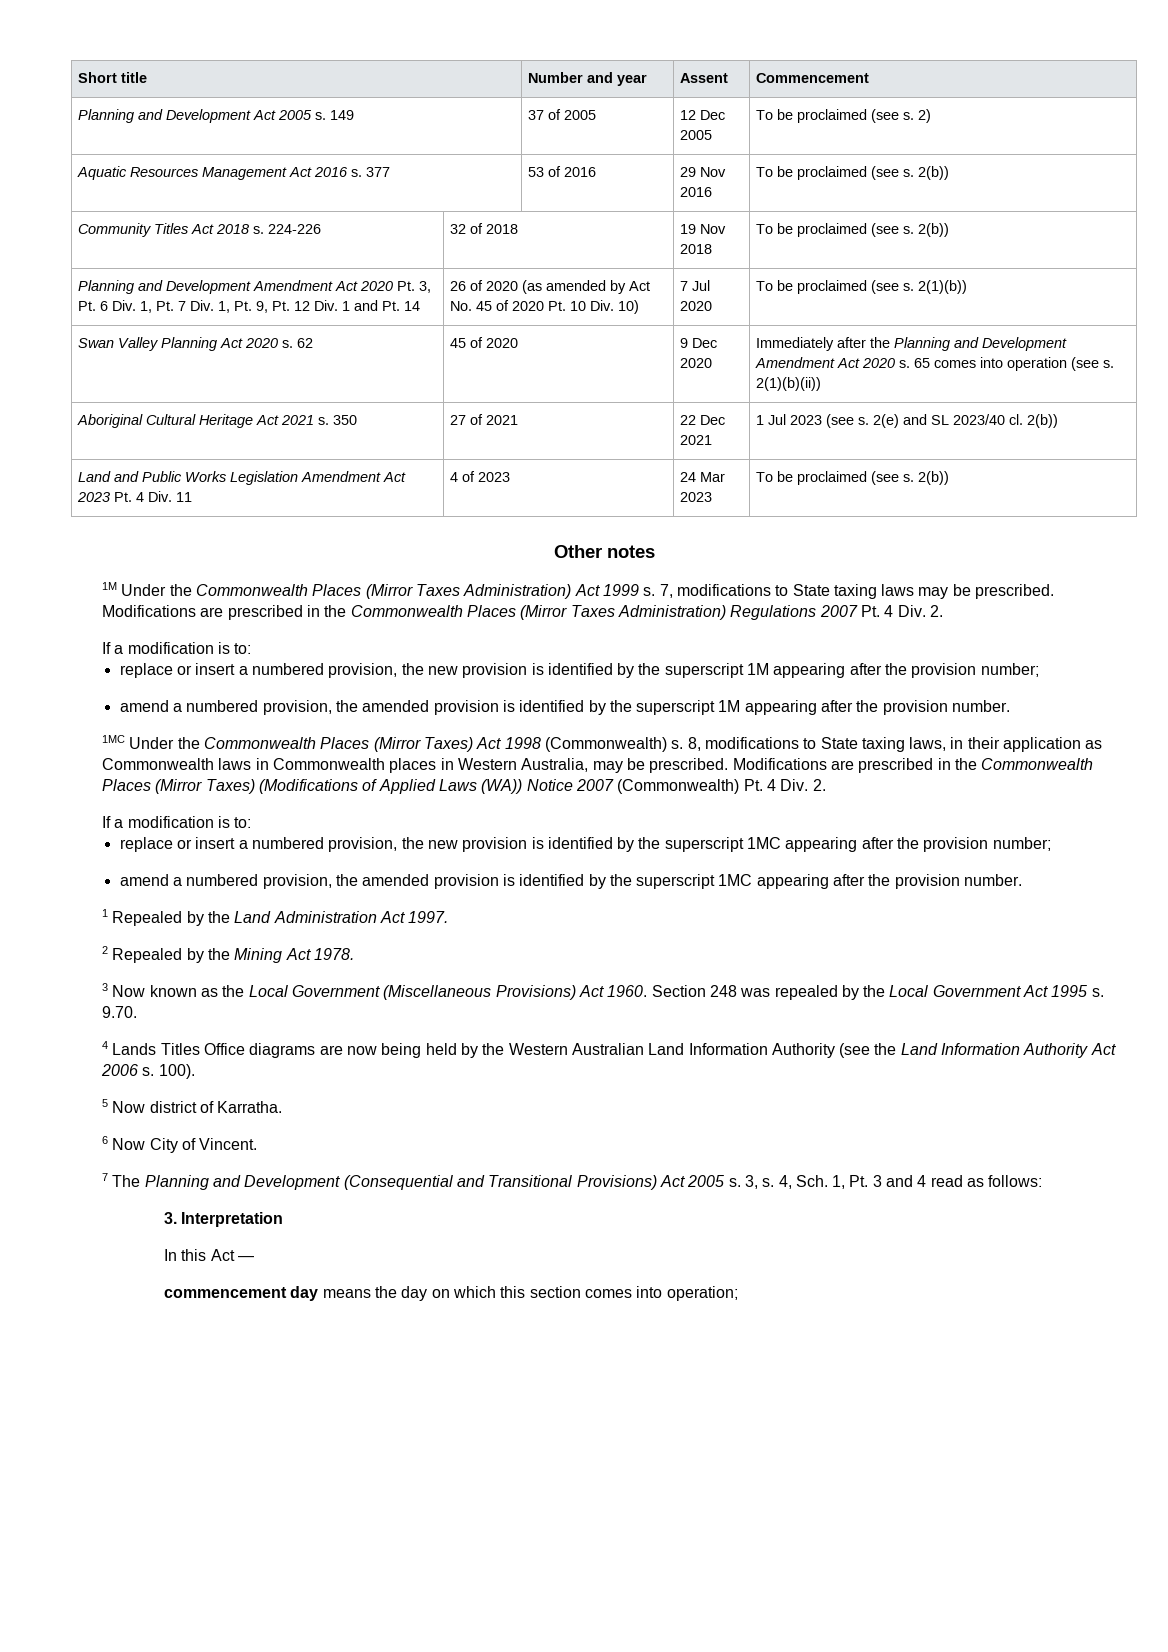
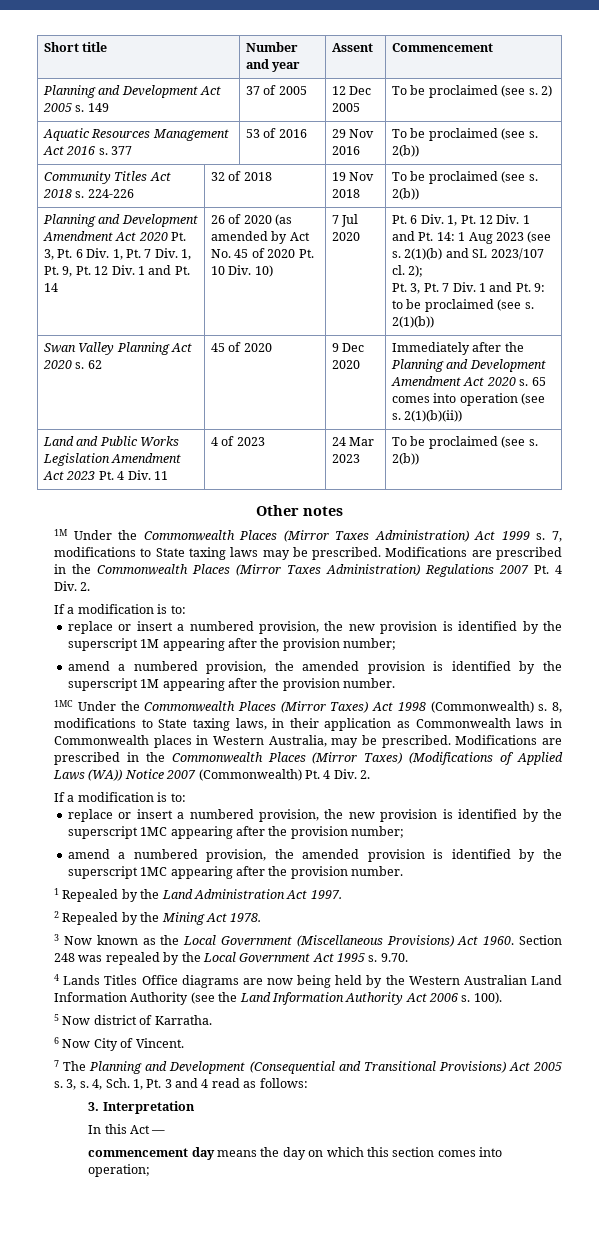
- 7 Jul 2020 | To be proclaimed (see s.
+ 7 Jul 2020 | Pt. 6 Div. 1, Pt. 12 Div. 1 and Pt. 14: 1 Aug 2023 (see s. 2(1)(b) and SL 2023/107 cl. 2);
+ Pt. 3, Pt. 7 Div. 1 and Pt. 9: to be proclaimed (see s.
- Aboriginal Cultural Heritage Act 2021 s. 350 | 27 of 2021 | 22 Dec 2021 | 1 Jul 2023 (see s. 2(e) and SL 2023/40 cl. 2(b))

